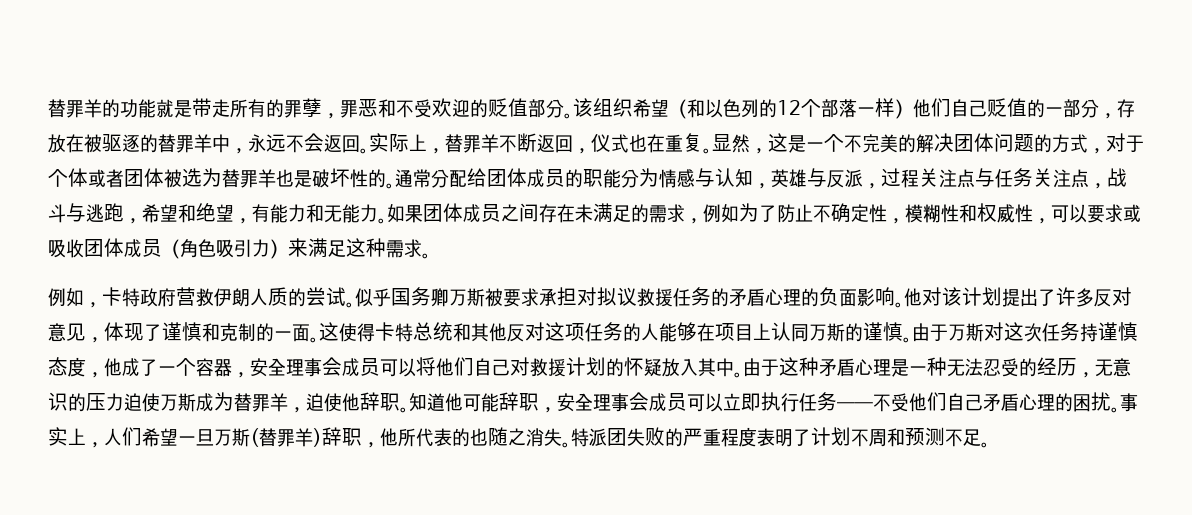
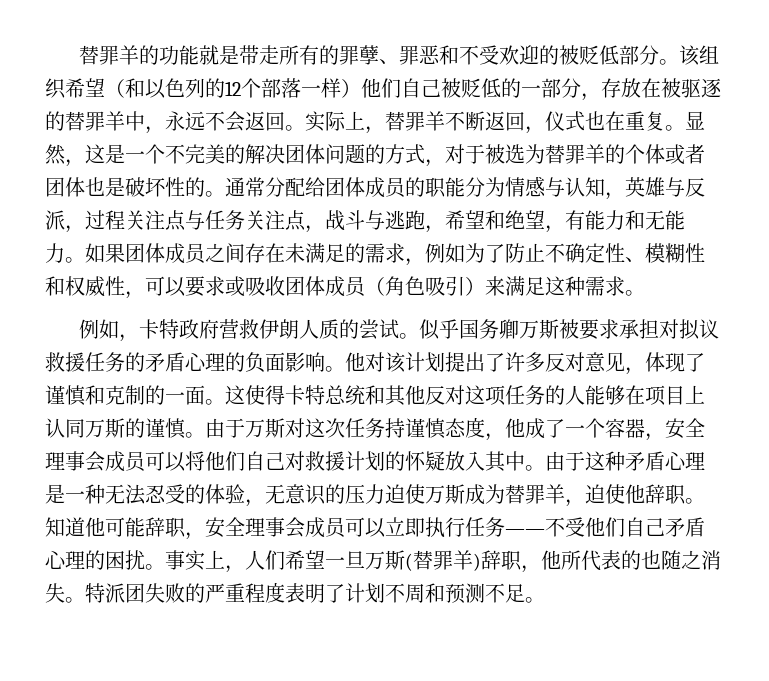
- 替罪羊的功能就是带走所有的罪孽，罪恶和不受欢迎的贬值部分。
+ 替罪羊的功能就是带走所有的罪孽、罪恶和不受欢迎的被贬低部分。
- 该组织希望（和以色列的12个部落一样）他们自己贬值的一部分，存放在被驱逐的替罪羊中，永远不会返回。
+ 该组织希望（和以色列的12个部落一样）他们自己被贬低的一部分，存放在被驱逐的替罪羊中，永远不会返回。
- 显然，这是一个不完美的解决团体问题的方式，对于个体或者团体被选为替罪羊也是破坏性的。
+ 显然，这是一个不完美的解决团体问题的方式，对于被选为替罪羊的个体或者团体也是破坏性的。
- 如果团体成员之间存在未满足的需求，例如为了防止不确定性，模糊性和权威性，可以要求或吸收团体成员（角色吸引力）来满足这种需求。
+ 如果团体成员之间存在未满足的需求，例如为了防止不确定性、模糊性和权威性，可以要求或吸收团体成员（角色吸引）来满足这种需求。
- 由于这种矛盾心理是一种无法忍受的经历，无意识的压力迫使万斯成为替罪羊，迫使他辞职。
+ 由于这种矛盾心理是一种无法忍受的体验，无意识的压力迫使万斯成为替罪羊，迫使他辞职。

